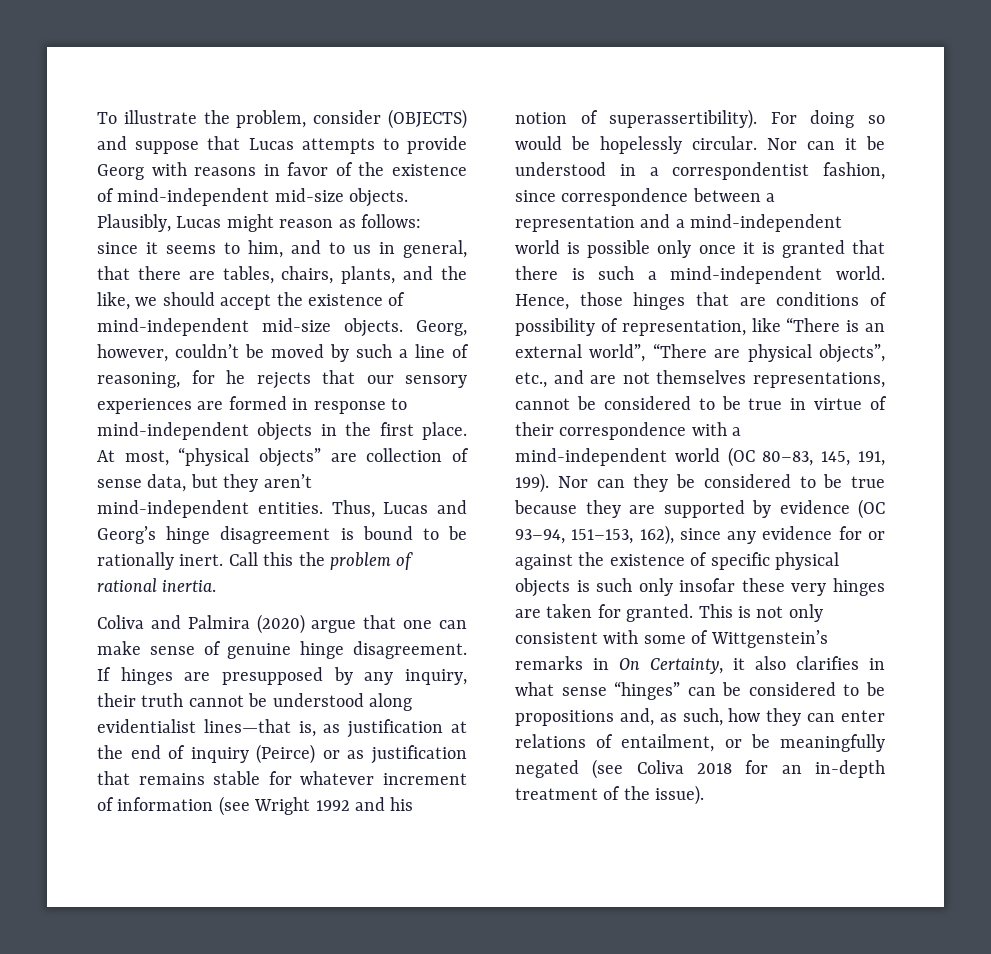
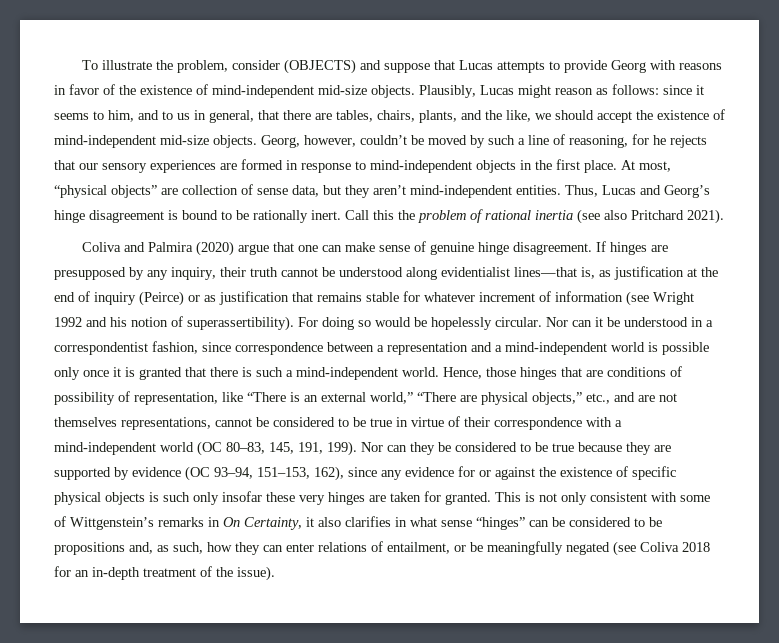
- Call this the problem of rational inertia.
+ Call this the problem of rational inertia (see also Pritchard 2021).
- Hence, those hinges that are conditions of possibility of representation, like “There is an external world”, “There are physical objects”, etc., and are not themselves representations, cannot be considered to be true in virtue of their correspondence with a mind-independent world (OC 80–83, 145, 191, 199).
+ Hence, those hinges that are conditions of possibility of representation, like “There is an external world,” “There are physical objects,” etc., and are not themselves representations, cannot be considered to be true in virtue of their correspondence with a mind-independent world (OC 80–83, 145, 191, 199).

